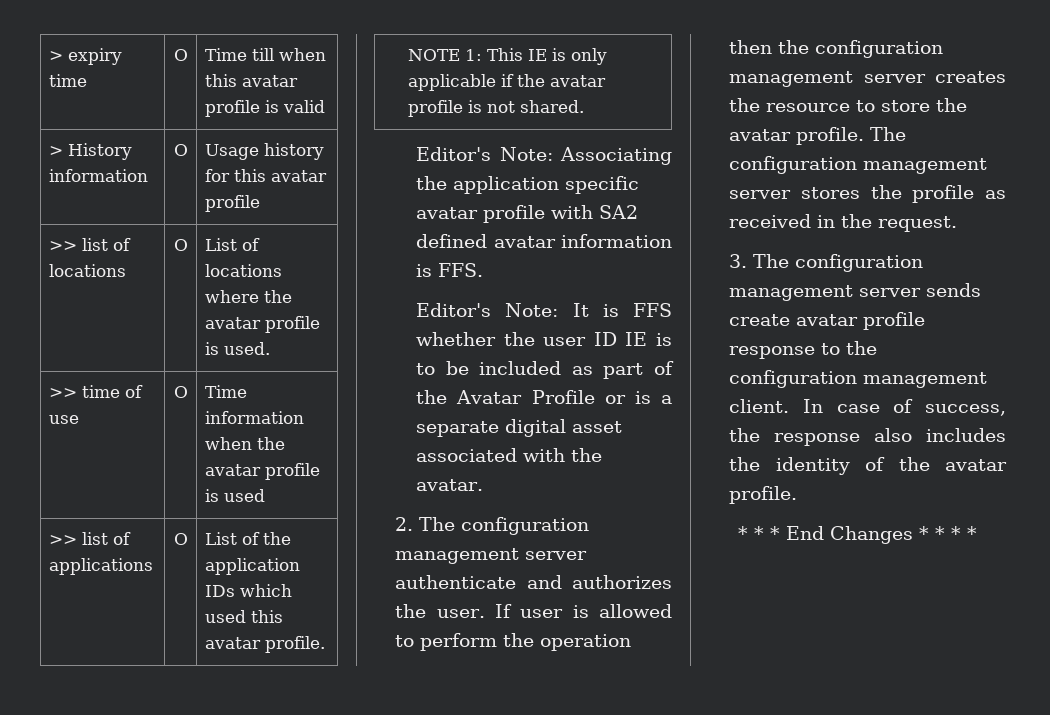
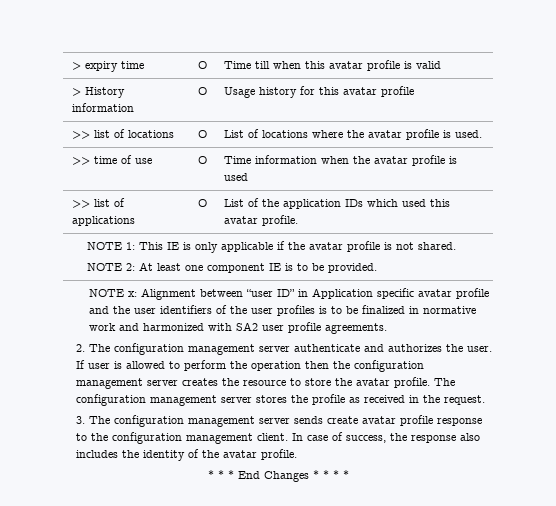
  NOTE 1: This IE is only applicable if the avatar profile is not shared.
- Editor's Note: Associating the application specific avatar profile with SA2 defined avatar information is FFS.
- Editor's Note: It is FFS whether the user ID IE is to be included as part of the Avatar Profile or is a separate digital asset associated with the avatar.
+ NOTE 2: At least one component IE is to be provided.
+ NOTE x: Alignment between “user ID” in Application specific avatar profile and the user identifiers of the user profiles is to be finalized in normative work and harmonized with SA2 user profile agreements.

